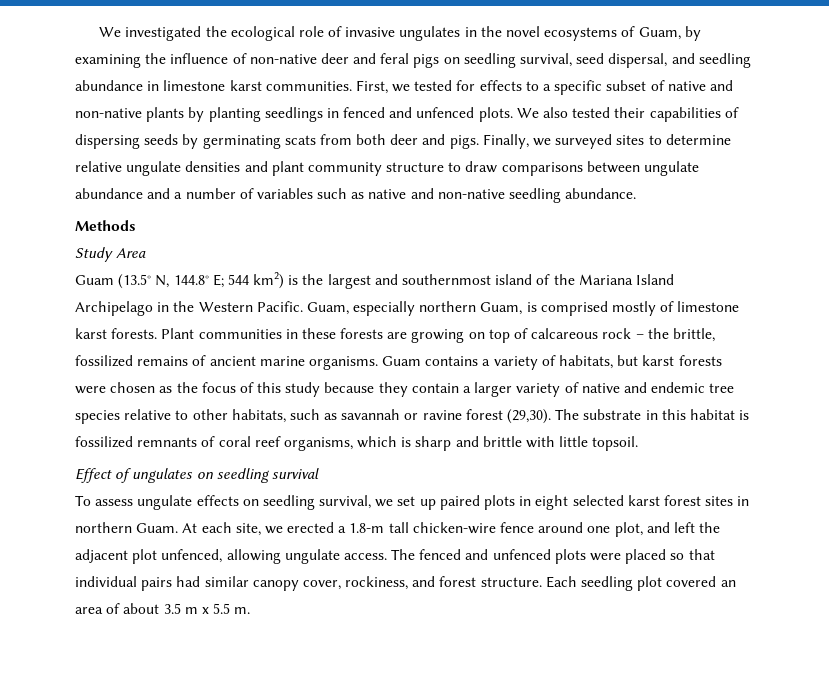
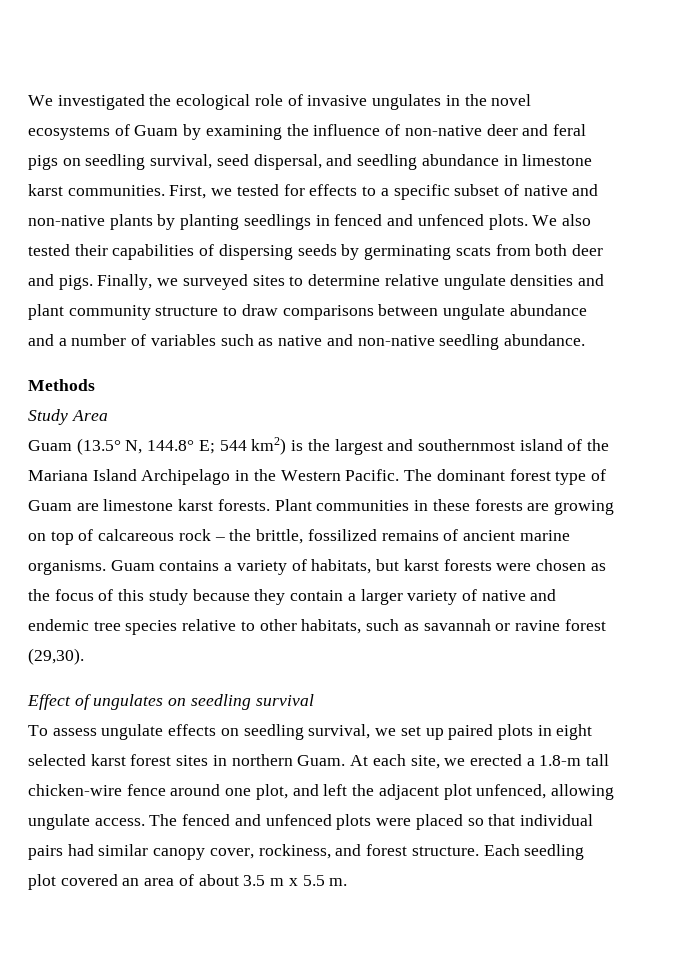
- We investigated the ecological role of invasive ungulates in the novel ecosystems of Guam, by examining the influence of non-native deer and feral pigs on seedling survival, seed dispersal, and seedling abundance in limestone karst communities.
+ We investigated the ecological role of invasive ungulates in the novel ecosystems of Guam by examining the influence of non-native deer and feral pigs on seedling survival, seed dispersal, and seedling abundance in limestone karst communities.
- Guam, especially northern Guam, is comprised mostly of limestone karst forests.
+ The dominant forest type of Guam are limestone karst forests.
- The substrate in this habitat is fossilized remnants of coral reef organisms, which is sharp and brittle with little topsoil.

